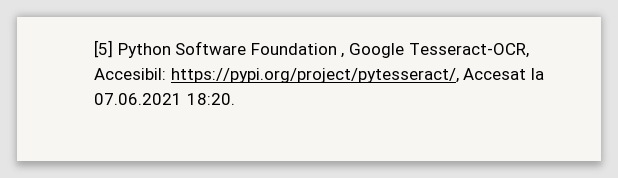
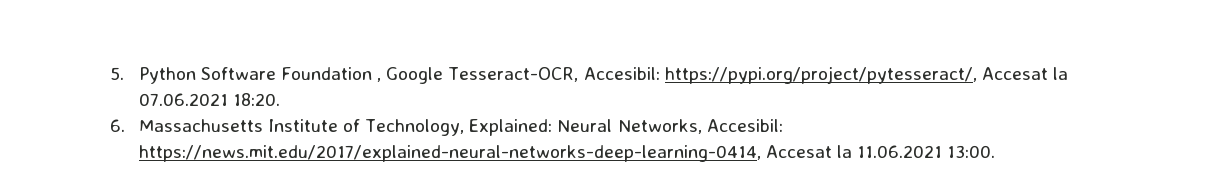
- [5] Python Software Foundation , Google Tesseract-OCR, Accesibil: https://pypi.org/project/pytesseract/, Accesat la 07.06.2021 18:20.
+ 5. Python Software Foundation , Google Tesseract-OCR, Accesibil: https://pypi.org/project/pytesseract/, Accesat la 07.06.2021 18:20.
+ 6. Massachusetts Institute of Technology, Explained: Neural Networks, Accesibil: https://news.mit.edu/2017/explained-neural-networks-deep-learning-0414, Accesat la 11.06.2021 13:00.

